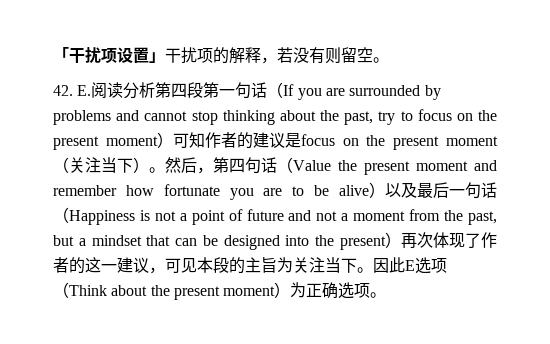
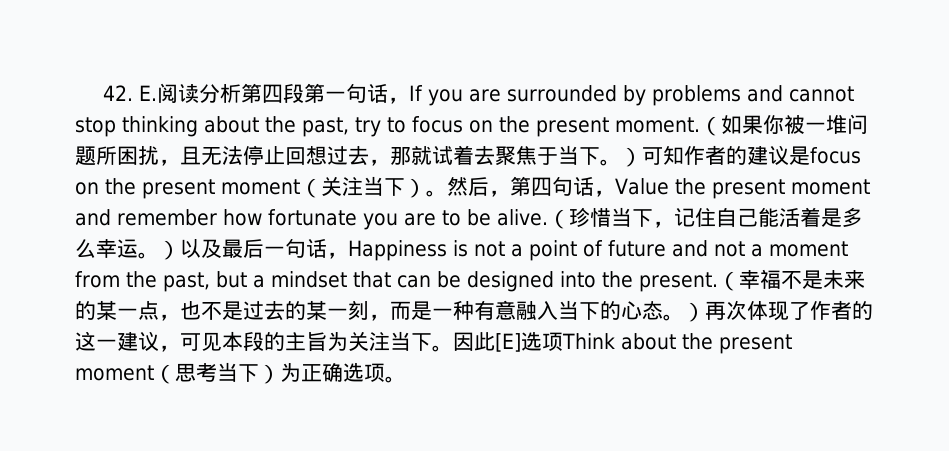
- 「干扰项设置」干扰项的解释，若没有则留空。
- 42. E.阅读分析第四段第一句话（If you are surrounded by problems and cannot stop thinking about the past, try to focus on the present moment）可知作者的建议是focus on the present moment（关注当下）。
+ 42. E.阅读分析第四段第一句话，If you are surrounded by problems and cannot stop thinking about the past, try to focus on the present moment.（如果你被一堆问题所困扰，且无法停止回想过去，那就试着去聚焦于当下。）可知作者的建议是focus on the present moment（关注当下）。
- 然后，第四句话（Value the present moment and remember how fortunate you are to be alive）以及最后一句话（Happiness is not a point of future and not a moment from the past, but a mindset that can be designed into the present）再次体现了作者的这一建议，可见本段的主旨为关注当下。
+ 然后，第四句话，Value the present moment and remember how fortunate you are to be alive.（珍惜当下，记住自己能活着是多么幸运。）以及最后一句话，Happiness is not a point of future and not a moment from the past, but a mindset that can be designed into the present.（幸福不是未来的某一点，也不是过去的某一刻，而是一种有意融入当下的心态。）再次体现了作者的这一建议，可见本段的主旨为关注当下。
- 因此E选项（Think about the present moment）为正确选项。
+ 因此[E]选项Think about the present moment（思考当下）为正确选项。

